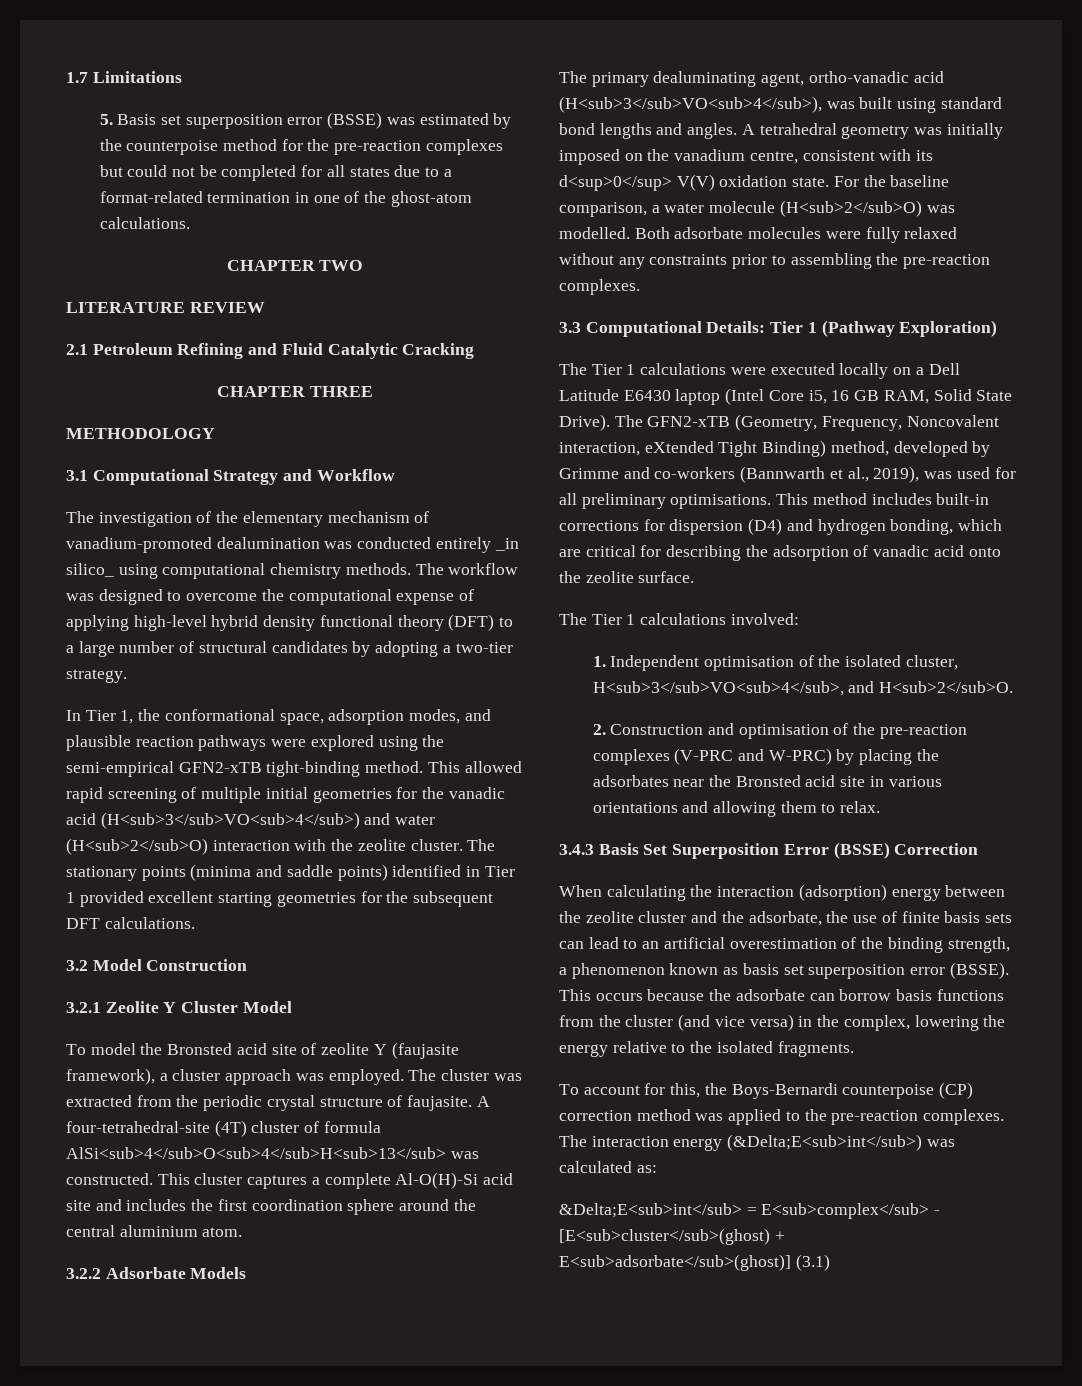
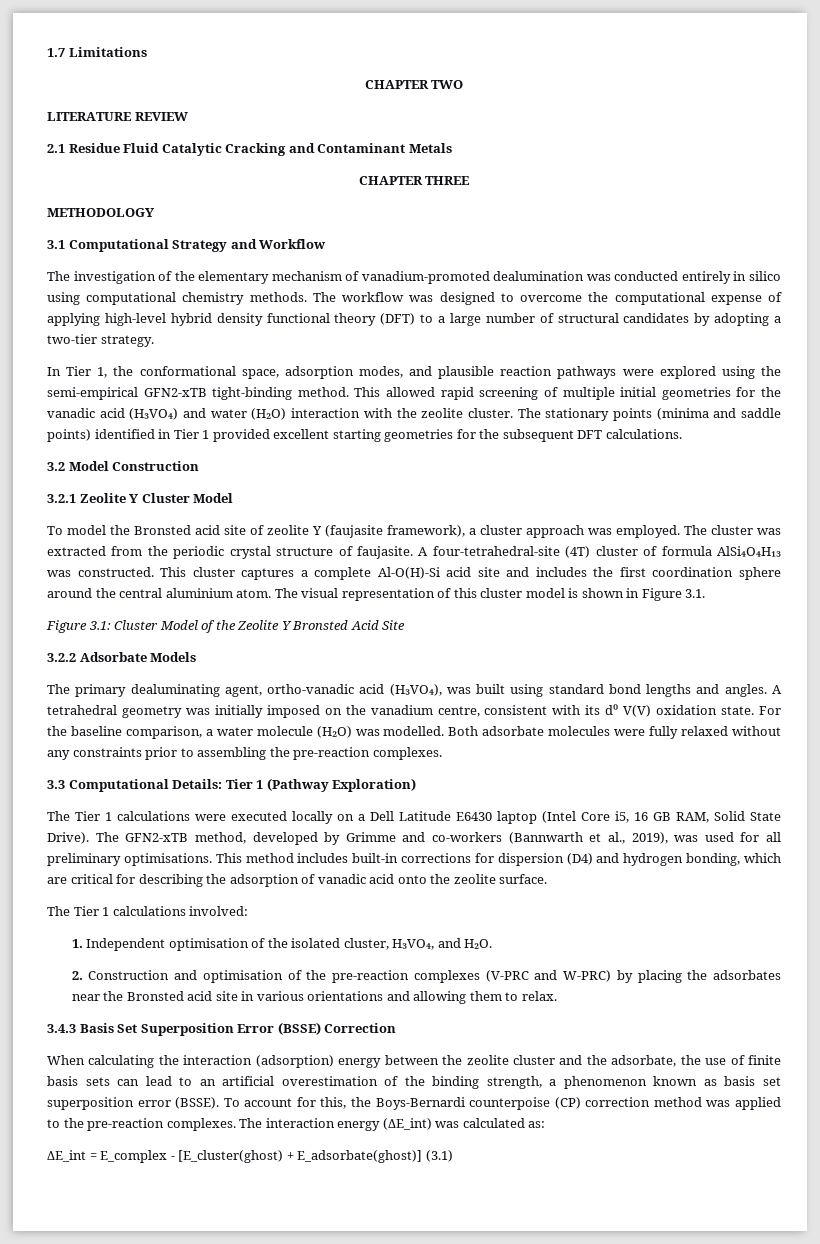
- 5. Basis set superposition error (BSSE) was estimated by the counterpoise method for the pre-reaction complexes but could not be completed for all states due to a format-related termination in one of the ghost-atom calculations.
- 2.1 Petroleum Refining and Fluid Catalytic Cracking
+ 2.1 Residue Fluid Catalytic Cracking and Contaminant Metals
- The investigation of the elementary mechanism of vanadium-promoted dealumination was conducted entirely _in silico_ using computational chemistry methods.
+ The investigation of the elementary mechanism of vanadium-promoted dealumination was conducted entirely in silico using computational chemistry methods.
- This allowed rapid screening of multiple initial geometries for the vanadic acid (H<sub>3</sub>VO<sub>4</sub>) and water (H<sub>2</sub>O) interaction with the zeolite cluster.
+ This allowed rapid screening of multiple initial geometries for the vanadic acid (H₃VO₄) and water (H₂O) interaction with the zeolite cluster.
- A four-tetrahedral-site (4T) cluster of formula AlSi<sub>4</sub>O<sub>4</sub>H<sub>13</sub> was constructed.
+ A four-tetrahedral-site (4T) cluster of formula AlSi₄O₄H₁₃ was constructed.
+ The visual representation of this cluster model is shown in Figure 3.1.
+ Figure 3.1: Cluster Model of the Zeolite Y Bronsted Acid Site
- The primary dealuminating agent, ortho-vanadic acid (H<sub>3</sub>VO<sub>4</sub>), was built using standard bond lengths and angles.
+ The primary dealuminating agent, ortho-vanadic acid (H₃VO₄), was built using standard bond lengths and angles.
- A tetrahedral geometry was initially imposed on the vanadium centre, consistent with its d<sup>0</sup> V(V) oxidation state.
+ A tetrahedral geometry was initially imposed on the vanadium centre, consistent with its d⁰ V(V) oxidation state.
- For the baseline comparison, a water molecule (H<sub>2</sub>O) was modelled.
+ For the baseline comparison, a water molecule (H₂O) was modelled.
- The GFN2-xTB (Geometry, Frequency, Noncovalent interaction, eXtended Tight Binding) method, developed by Grimme and co-workers (Bannwarth et al., 2019), was used for all preliminary optimisations.
+ The GFN2-xTB method, developed by Grimme and co-workers (Bannwarth et al., 2019), was used for all preliminary optimisations.
- 1. Independent optimisation of the isolated cluster, H<sub>3</sub>VO<sub>4</sub>, and H<sub>2</sub>O.
+ 1. Independent optimisation of the isolated cluster, H₃VO₄, and H₂O.
- When calculating the interaction (adsorption) energy between the zeolite cluster and the adsorbate, the use of finite basis sets can lead to an artificial overestimation of the binding strength, a phenomenon known as basis set superposition error (BSSE). This occurs because the adsorbate can borrow basis functions from the cluster (and vice versa) in the complex, lowering the energy relative to the isolated fragments.
- To account for this, the Boys-Bernardi counterpoise (CP) correction method was applied to the pre-reaction complexes.
+ When calculating the interaction (adsorption) energy between the zeolite cluster and the adsorbate, the use of finite basis sets can lead to an artificial overestimation of the binding strength, a phenomenon known as basis set superposition error (BSSE). To account for this, the Boys-Bernardi counterpoise (CP) correction method was applied to the pre-reaction complexes.
- The interaction energy (&Delta;E<sub>int</sub>) was calculated as:
+ The interaction energy (ΔE_int) was calculated as:
- &Delta;E<sub>int</sub> = E<sub>complex</sub> - [E<sub>cluster</sub>(ghost) + E<sub>adsorbate</sub>(ghost)] (3.1)
+ ΔE_int = E_complex - [E_cluster(ghost) + E_adsorbate(ghost)] (3.1)

